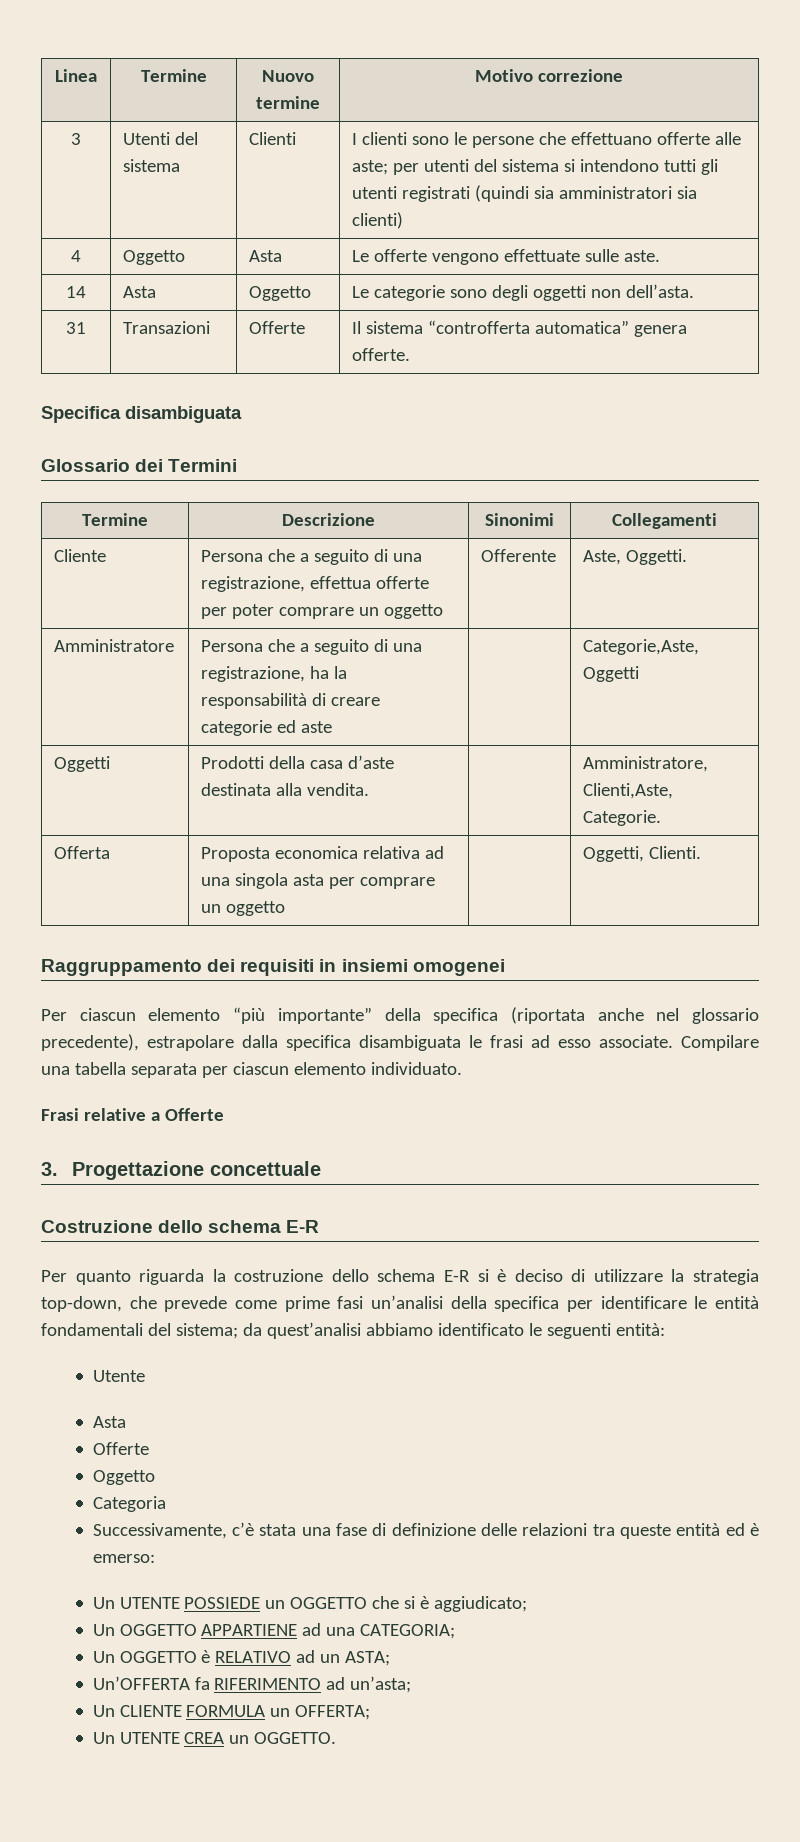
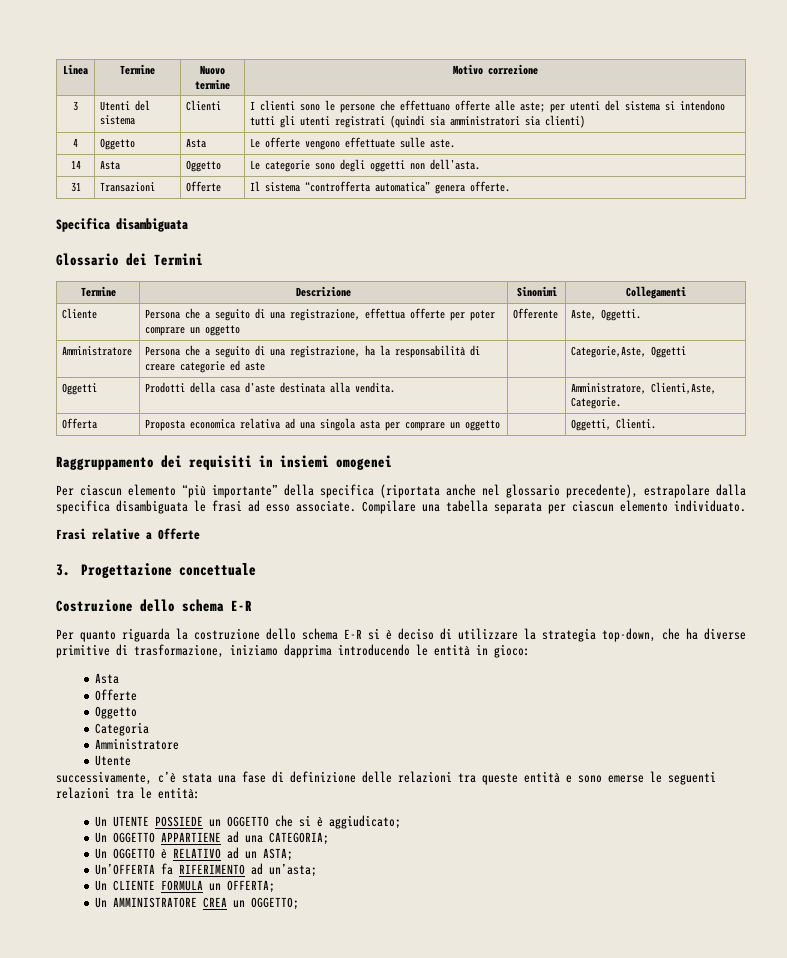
- Per quanto riguarda la costruzione dello schema E-R si è deciso di utilizzare la strategia top-down, che prevede come prime fasi un’analisi della specifica per identificare le entità fondamentali del sistema; da quest’analisi abbiamo identificato le seguenti entità:
- Utente
+ Per quanto riguarda la costruzione dello schema E-R si è deciso di utilizzare la strategia top-down, che ha diverse primitive di trasformazione, iniziamo dapprima introducendo le entità in gioco:
  Categoria
- Successivamente, c’è stata una fase di definizione delle relazioni tra queste entità ed è emerso:
+ Amministratore
+ Utente
+ successivamente, c’è stata una fase di definizione delle relazioni tra queste entità e sono emerse le seguenti relazioni tra le entità:
- Un UTENTE CREA un OGGETTO.
+ Un AMMINISTRATORE CREA un OGGETTO;

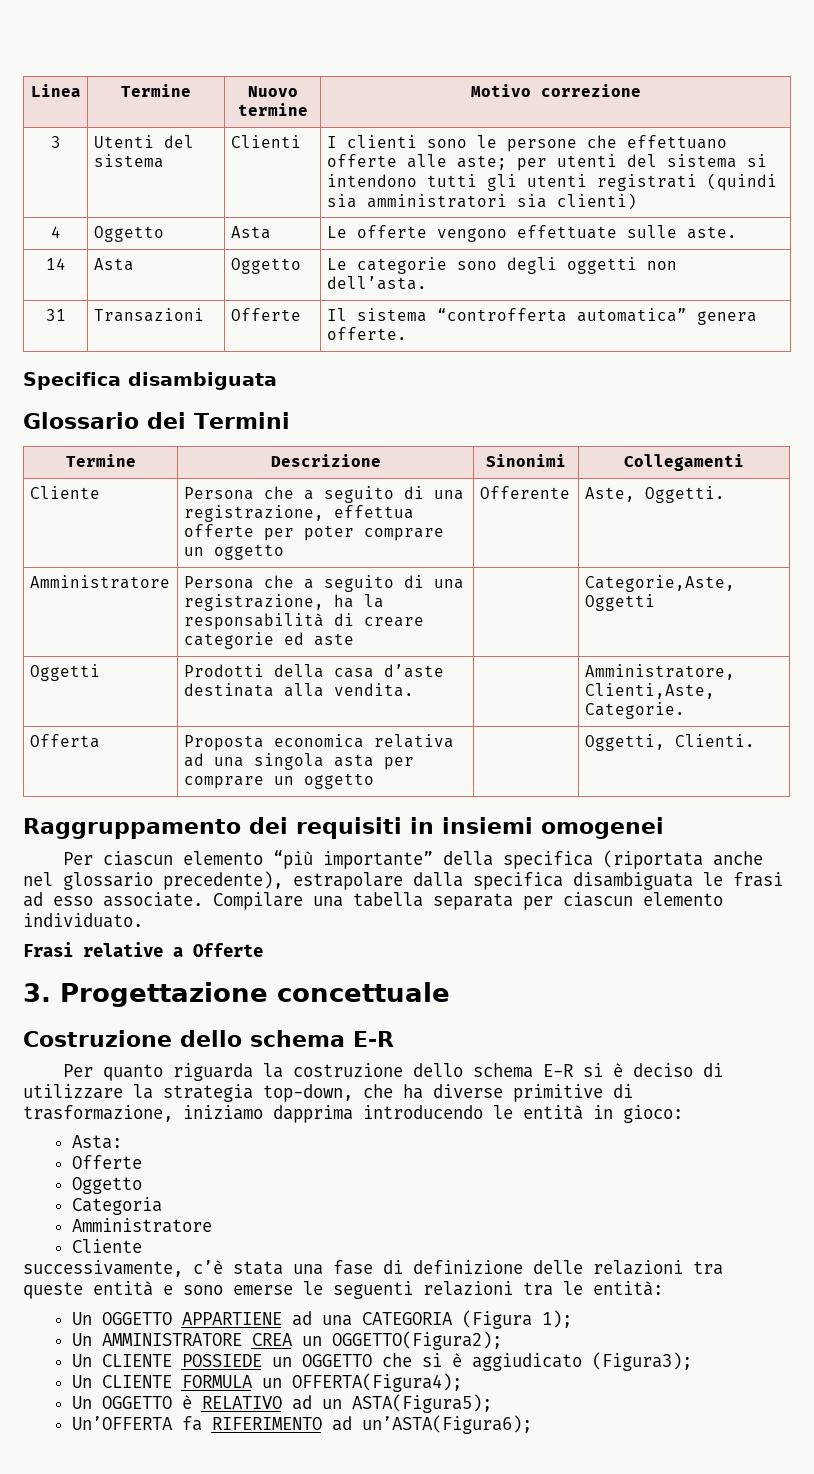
  Per quanto riguarda la costruzione dello schema E-R si è deciso di utilizzare la strategia top-down, che ha diverse primitive di trasformazione, iniziamo dapprima introducendo le entità in gioco:
- Asta
+ Asta:
  Categoria
  Amministratore
- Utente
+ Cliente
- Un UTENTE POSSIEDE un OGGETTO che si è aggiudicato;
- Un OGGETTO APPARTIENE ad una CATEGORIA;
+ Un OGGETTO APPARTIENE ad una CATEGORIA (Figura 1);
+ Un AMMINISTRATORE CREA un OGGETTO(Figura2);
+ Un CLIENTE POSSIEDE un OGGETTO che si è aggiudicato (Figura3);
+ Un CLIENTE FORMULA un OFFERTA(Figura4);
- Un OGGETTO è RELATIVO ad un ASTA;
+ Un OGGETTO è RELATIVO ad un ASTA(Figura5);
- Un’OFFERTA fa RIFERIMENTO ad un’asta;
- Un CLIENTE FORMULA un OFFERTA;
- Un AMMINISTRATORE CREA un OGGETTO;
+ Un’OFFERTA fa RIFERIMENTO ad un’ASTA(Figura6);

